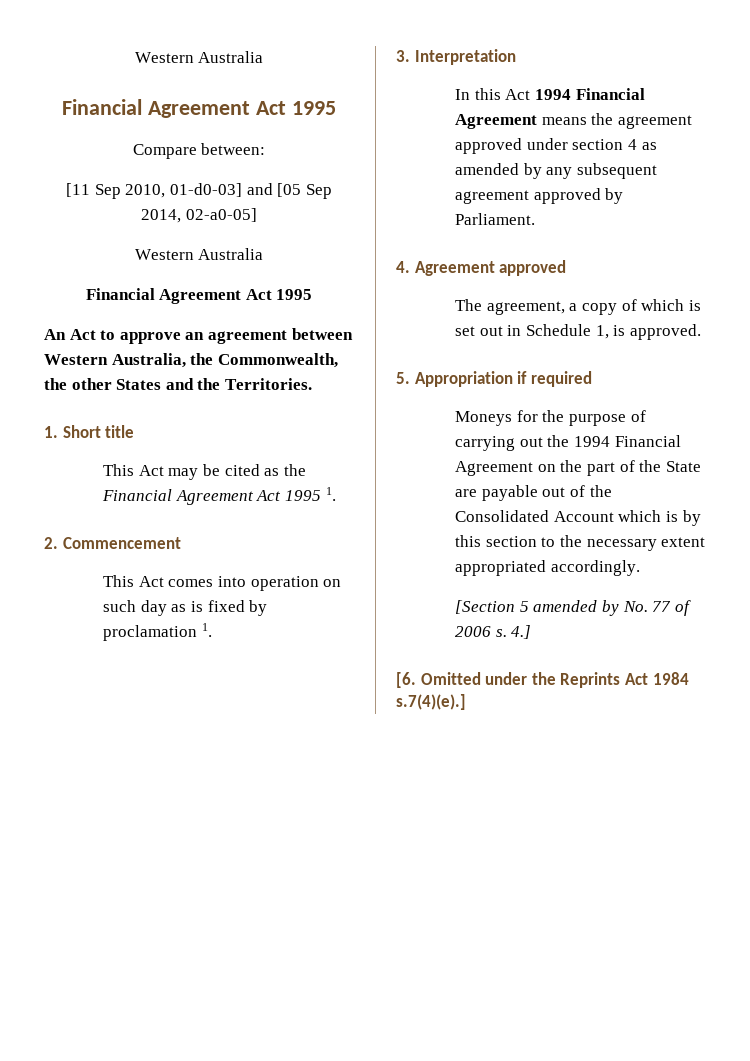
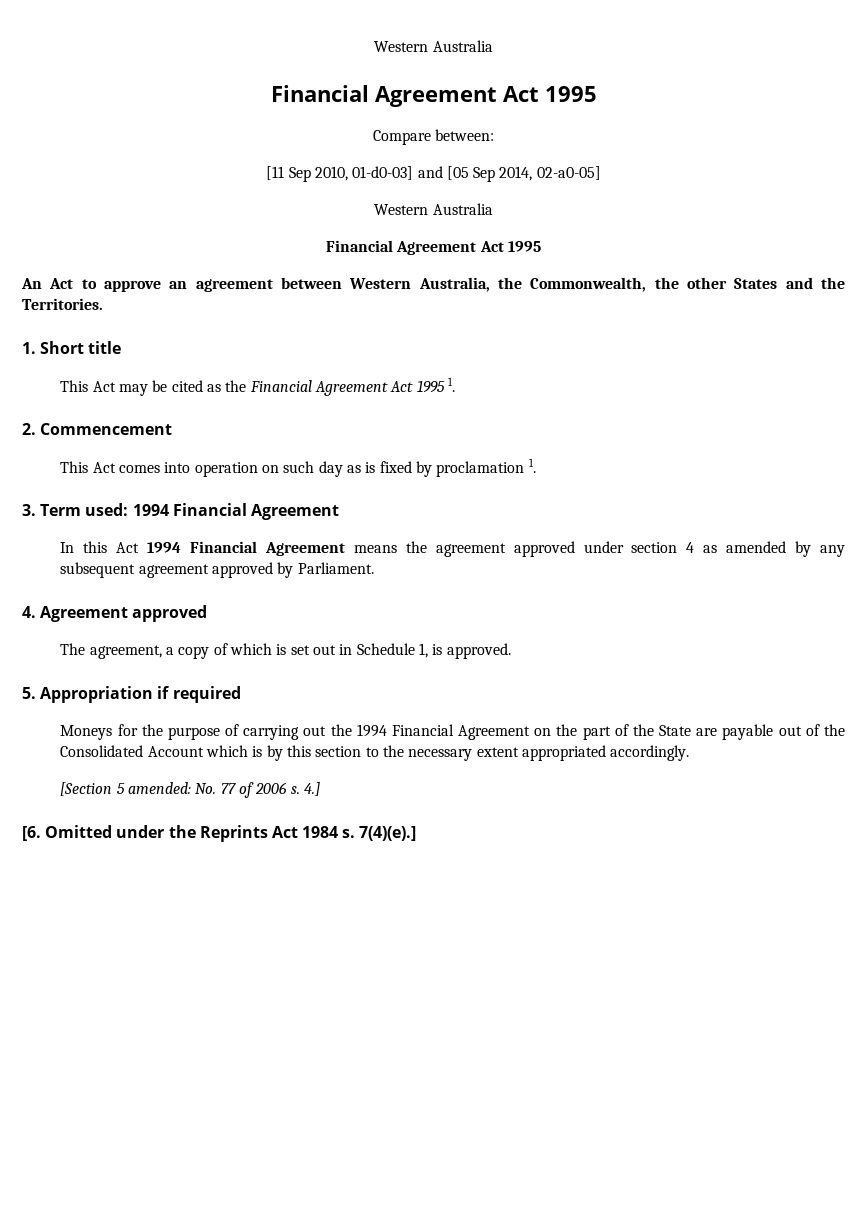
- 3. Interpretation
+ 3. Term used: 1994 Financial Agreement
- [Section 5 amended by No. 77 of 2006 s.
+ [Section 5 amended: No. 77 of 2006 s.
- [6. Omitted under the Reprints Act 1984 s.7(4)(e).]
+ [6. Omitted under the Reprints Act 1984 s. 7(4)(e).]

